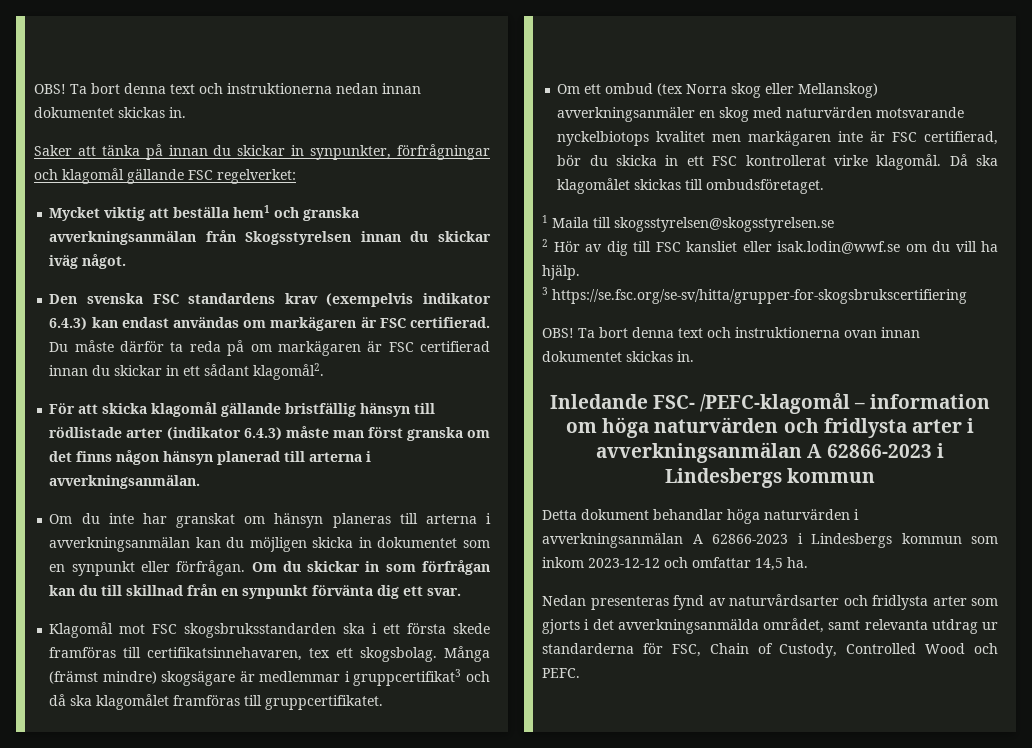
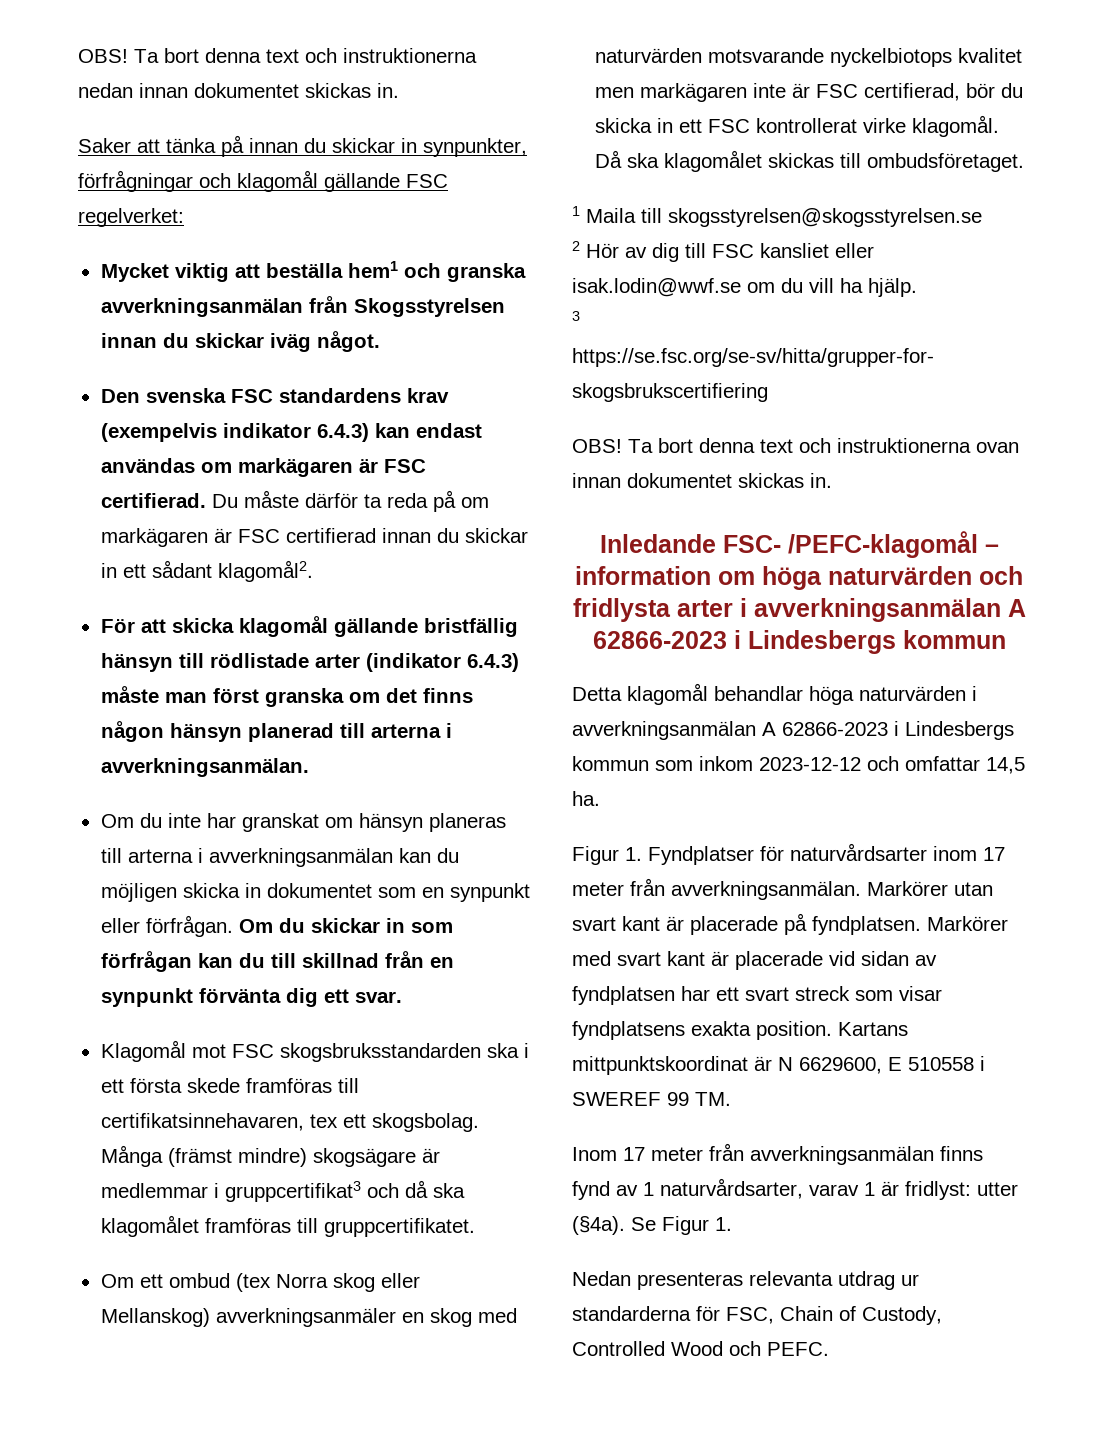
- Detta dokument behandlar höga naturvärden i avverkningsanmälan A 62866-2023 i Lindesbergs kommun som inkom 2023-12-12 och omfattar 14,5 ha.
+ Detta klagomål behandlar höga naturvärden i avverkningsanmälan A 62866-2023 i Lindesbergs kommun som inkom 2023-12-12 och omfattar 14,5 ha.
- Nedan presenteras fynd av naturvårdsarter och fridlysta arter som gjorts i det avverkningsanmälda området, samt relevanta utdrag ur standarderna för FSC, Chain of Custody, Controlled Wood och PEFC.
+ Figur 1. Fyndplatser för naturvårdsarter inom 17 meter från avverkningsanmälan. Markörer utan svart kant är placerade på fyndplatsen. Markörer med svart kant är placerade vid sidan av fyndplatsen har ett svart streck som visar fyndplatsens exakta position. Kartans mittpunktskoordinat är N 6629600, E 510558 i SWEREF 99 TM.
+ Inom 17 meter från avverkningsanmälan finns fynd av 1 naturvårdsarter, varav 1 är fridlyst: utter (§4a). Se Figur 1.
+ Nedan presenteras relevanta utdrag ur standarderna för FSC, Chain of Custody, Controlled Wood och PEFC.

